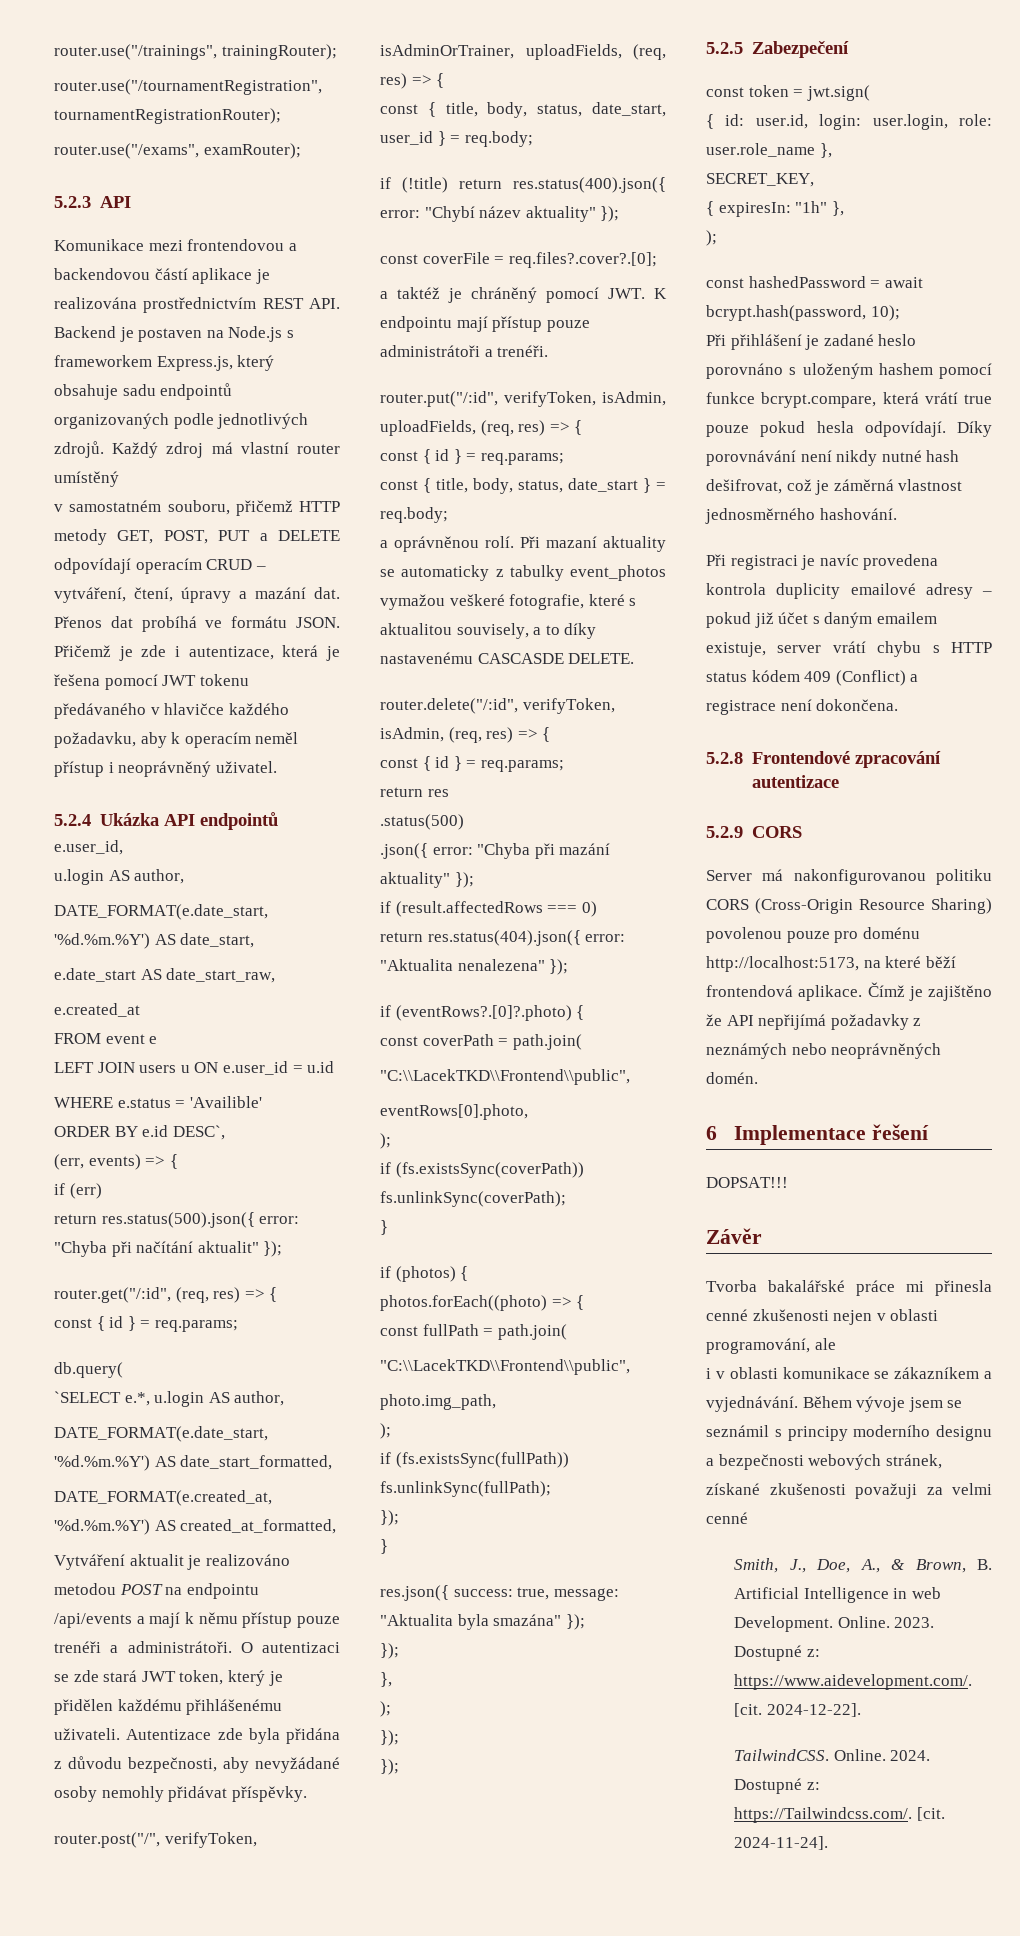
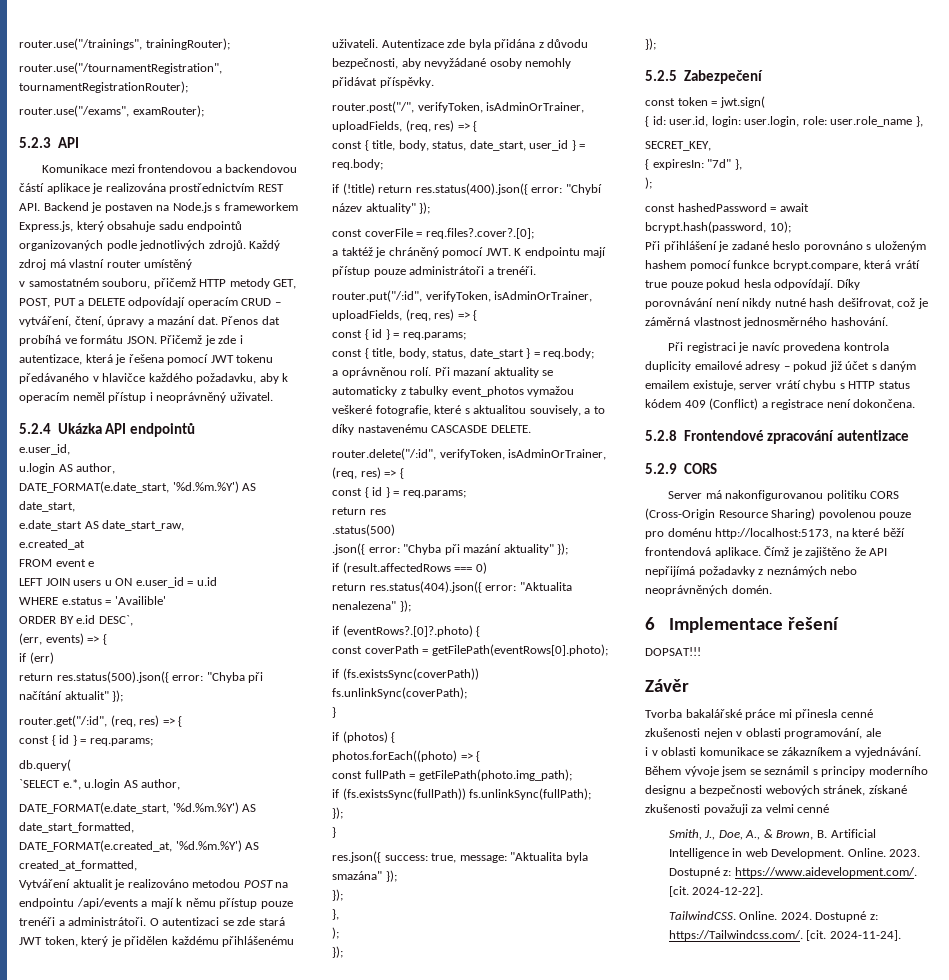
- router.put("/:id", verifyToken, isAdmin, uploadFields, (req, res) => {
+ router.put("/:id", verifyToken, isAdminOrTrainer, uploadFields, (req, res) => {
- router.delete("/:id", verifyToken, isAdmin, (req, res) => {
+ router.delete("/:id", verifyToken, isAdminOrTrainer, (req, res) => {
- const coverPath = path.join(
- "C:\\LacekTKD\\Frontend\\public",
- eventRows[0].photo,
- );
+ const coverPath = getFilePath(eventRows[0].photo);
- const fullPath = path.join(
- "C:\\LacekTKD\\Frontend\\public",
- photo.img_path,
- );
+ const fullPath = getFilePath(photo.img_path);
- { expiresIn: "1h" },
+ { expiresIn: "7d" },

